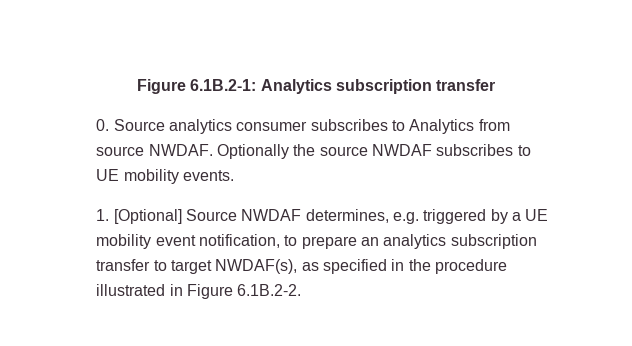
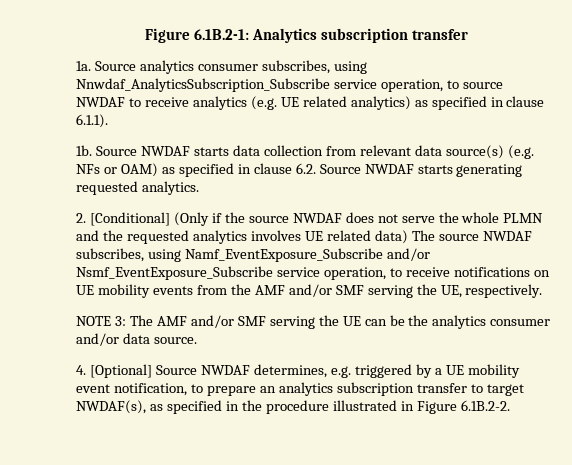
- 0. Source analytics consumer subscribes to Analytics from source NWDAF. Optionally the source NWDAF subscribes to UE mobility events.
- 1. [Optional] Source NWDAF determines, e.g. triggered by a UE mobility event notification, to prepare an analytics subscription transfer to target NWDAF(s), as specified in the procedure illustrated in Figure 6.1B.2-2.
+ 1a. Source analytics consumer subscribes, using Nnwdaf_AnalyticsSubscription_Subscribe service operation, to source NWDAF to receive analytics (e.g. UE related analytics) as specified in clause 6.1.1).
+ 1b. Source NWDAF starts data collection from relevant data source(s) (e.g. NFs or OAM) as specified in clause 6.2. Source NWDAF starts generating requested analytics.
+ 2. [Conditional] (Only if the source NWDAF does not serve the whole PLMN and the requested analytics involves UE related data) The source NWDAF subscribes, using Namf_EventExposure_Subscribe and/or Nsmf_EventExposure_Subscribe service operation, to receive notifications on UE mobility events from the AMF and/or SMF serving the UE, respectively.
+ NOTE 3: The AMF and/or SMF serving the UE can be the analytics consumer and/or data source.
+ 4. [Optional] Source NWDAF determines, e.g. triggered by a UE mobility event notification, to prepare an analytics subscription transfer to target NWDAF(s), as specified in the procedure illustrated in Figure 6.1B.2-2.

